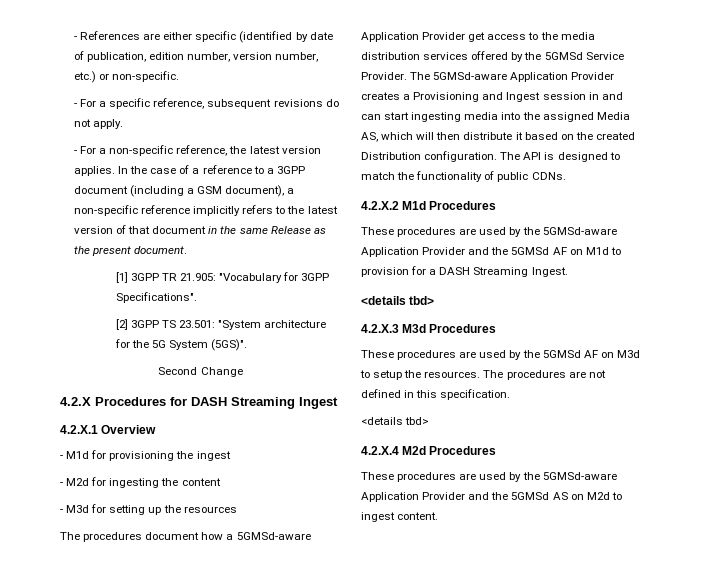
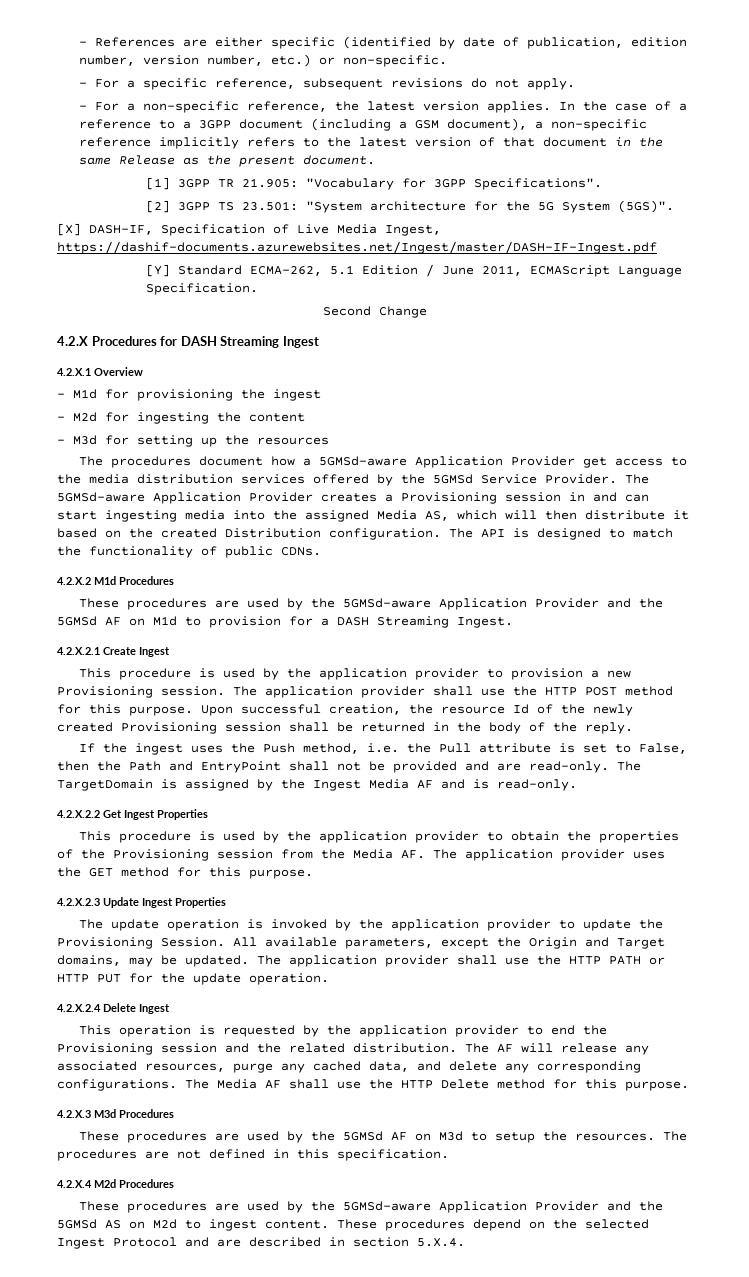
+ [X] DASH-IF, Specification of Live Media Ingest, https://dashif-documents.azurewebsites.net/Ingest/master/DASH-IF-Ingest.pdf
+ [Y] Standard ECMA-262, 5.1 Edition / June 2011, ECMAScript Language Specification.
- The 5GMSd-aware Application Provider creates a Provisioning and Ingest session in and can start ingesting media into the assigned Media AS, which will then distribute it based on the created Distribution configuration.
+ The 5GMSd-aware Application Provider creates a Provisioning session in and can start ingesting media into the assigned Media AS, which will then distribute it based on the created Distribution configuration.
  These procedures are used by the 5GMSd-aware Application Provider and the 5GMSd AF on M1d to provision for a DASH Streaming Ingest.
- <details tbd>
+ 4.2.X.2.1 Create Ingest
+ This procedure is used by the application provider to provision a new Provisioning session. The application provider shall use the HTTP POST method for this purpose. Upon successful creation, the resource Id of the newly created Provisioning session shall be returned in the body of the reply.
+ If the ingest uses the Push method, i.e. the Pull attribute is set to False, then the Path and EntryPoint shall not be provided and are read-only. The TargetDomain is assigned by the Ingest Media AF and is read-only.
+ 4.2.X.2.2 Get Ingest Properties
+ This procedure is used by the application provider to obtain the properties of the Provisioning session from the Media AF. The application provider uses the GET method for this purpose.
+ 4.2.X.2.3 Update Ingest Properties
+ The update operation is invoked by the application provider to update the Provisioning Session. All available parameters, except the Origin and Target domains, may be updated. The application provider shall use the HTTP PATH or HTTP PUT for the update operation.
+ 4.2.X.2.4 Delete Ingest
+ This operation is requested by the application provider to end the Provisioning session and the related distribution. The AF will release any associated resources, purge any cached data, and delete any corresponding configurations. The Media AF shall use the HTTP Delete method for this purpose.
  The procedures are not defined in this specification.
- <details tbd>
+ These procedures depend on the selected Ingest Protocol and are described in section 5.X.4.

